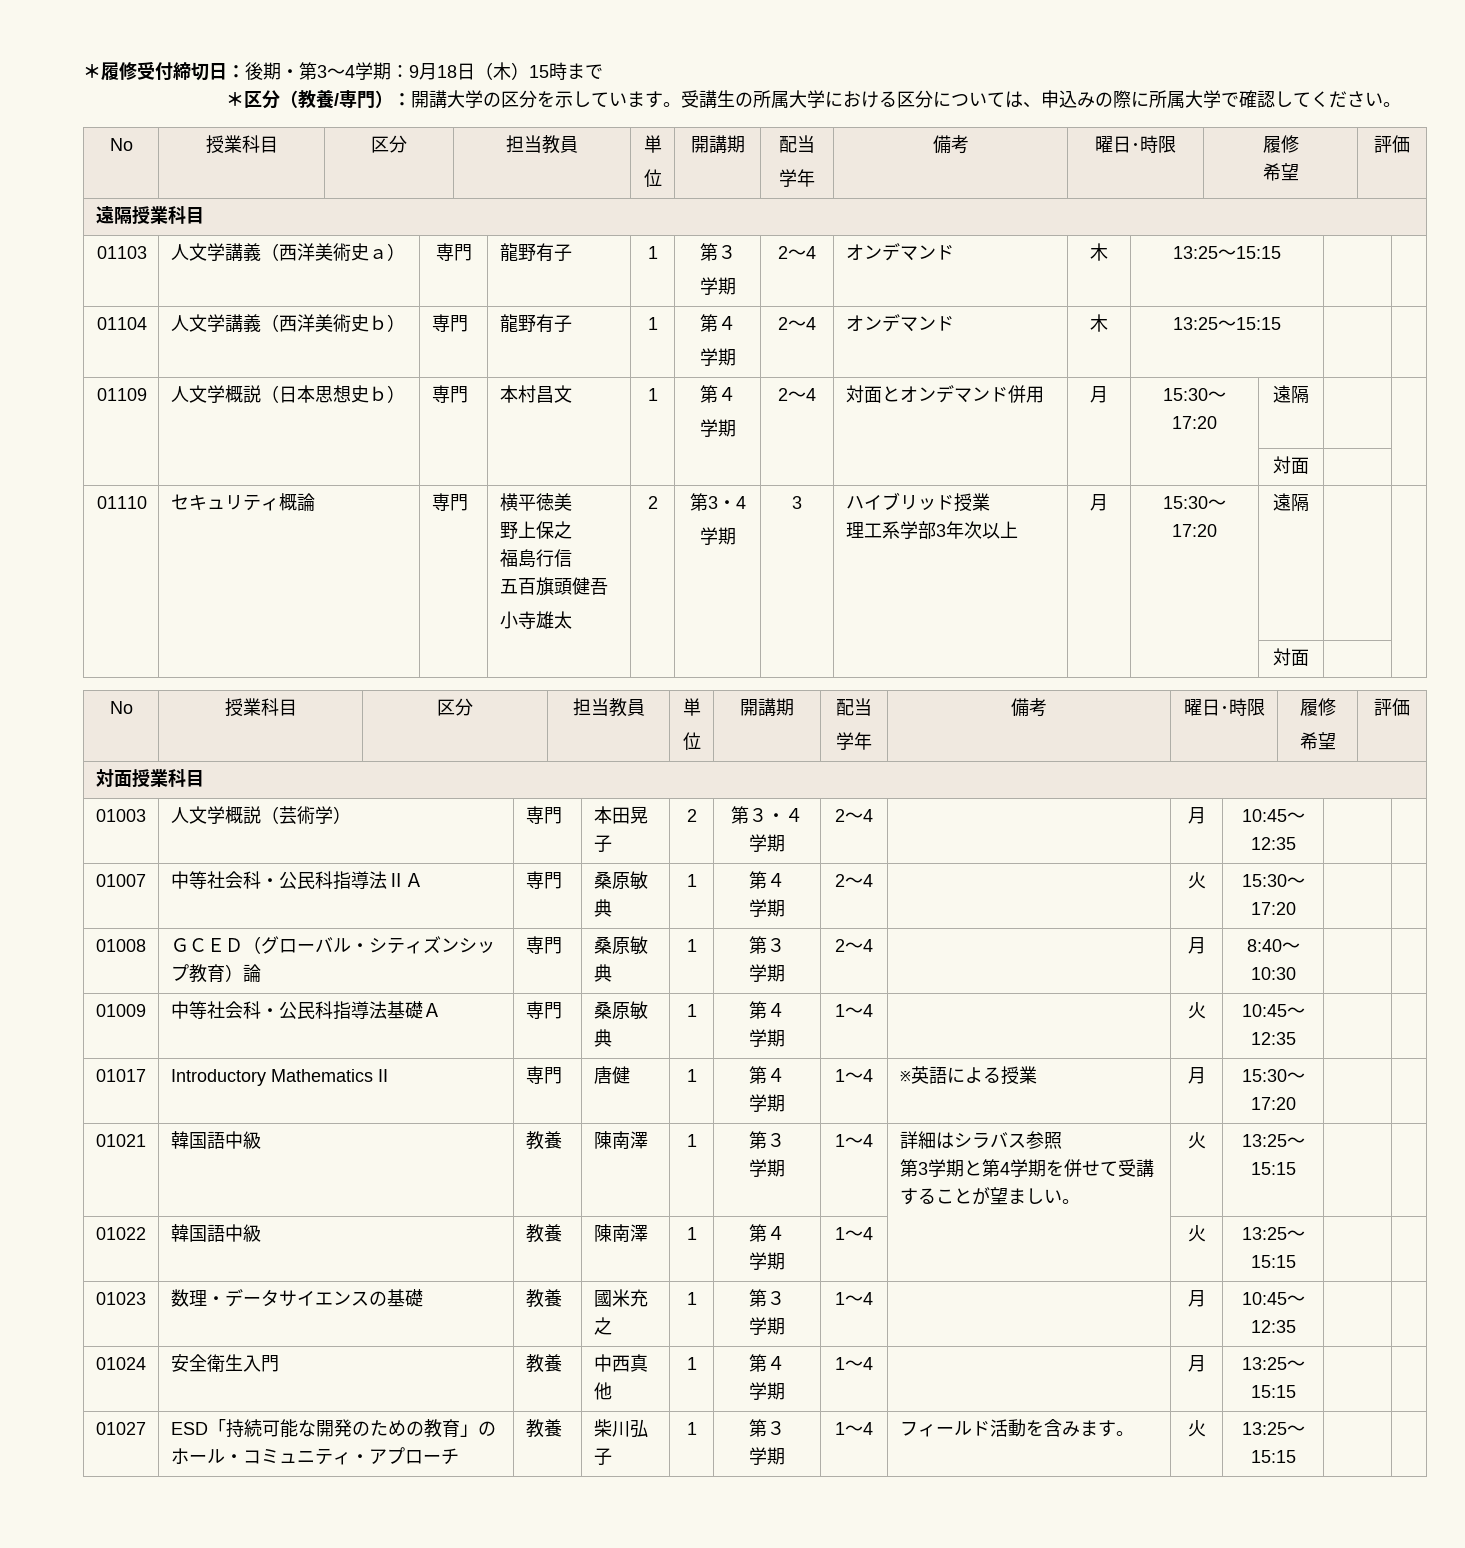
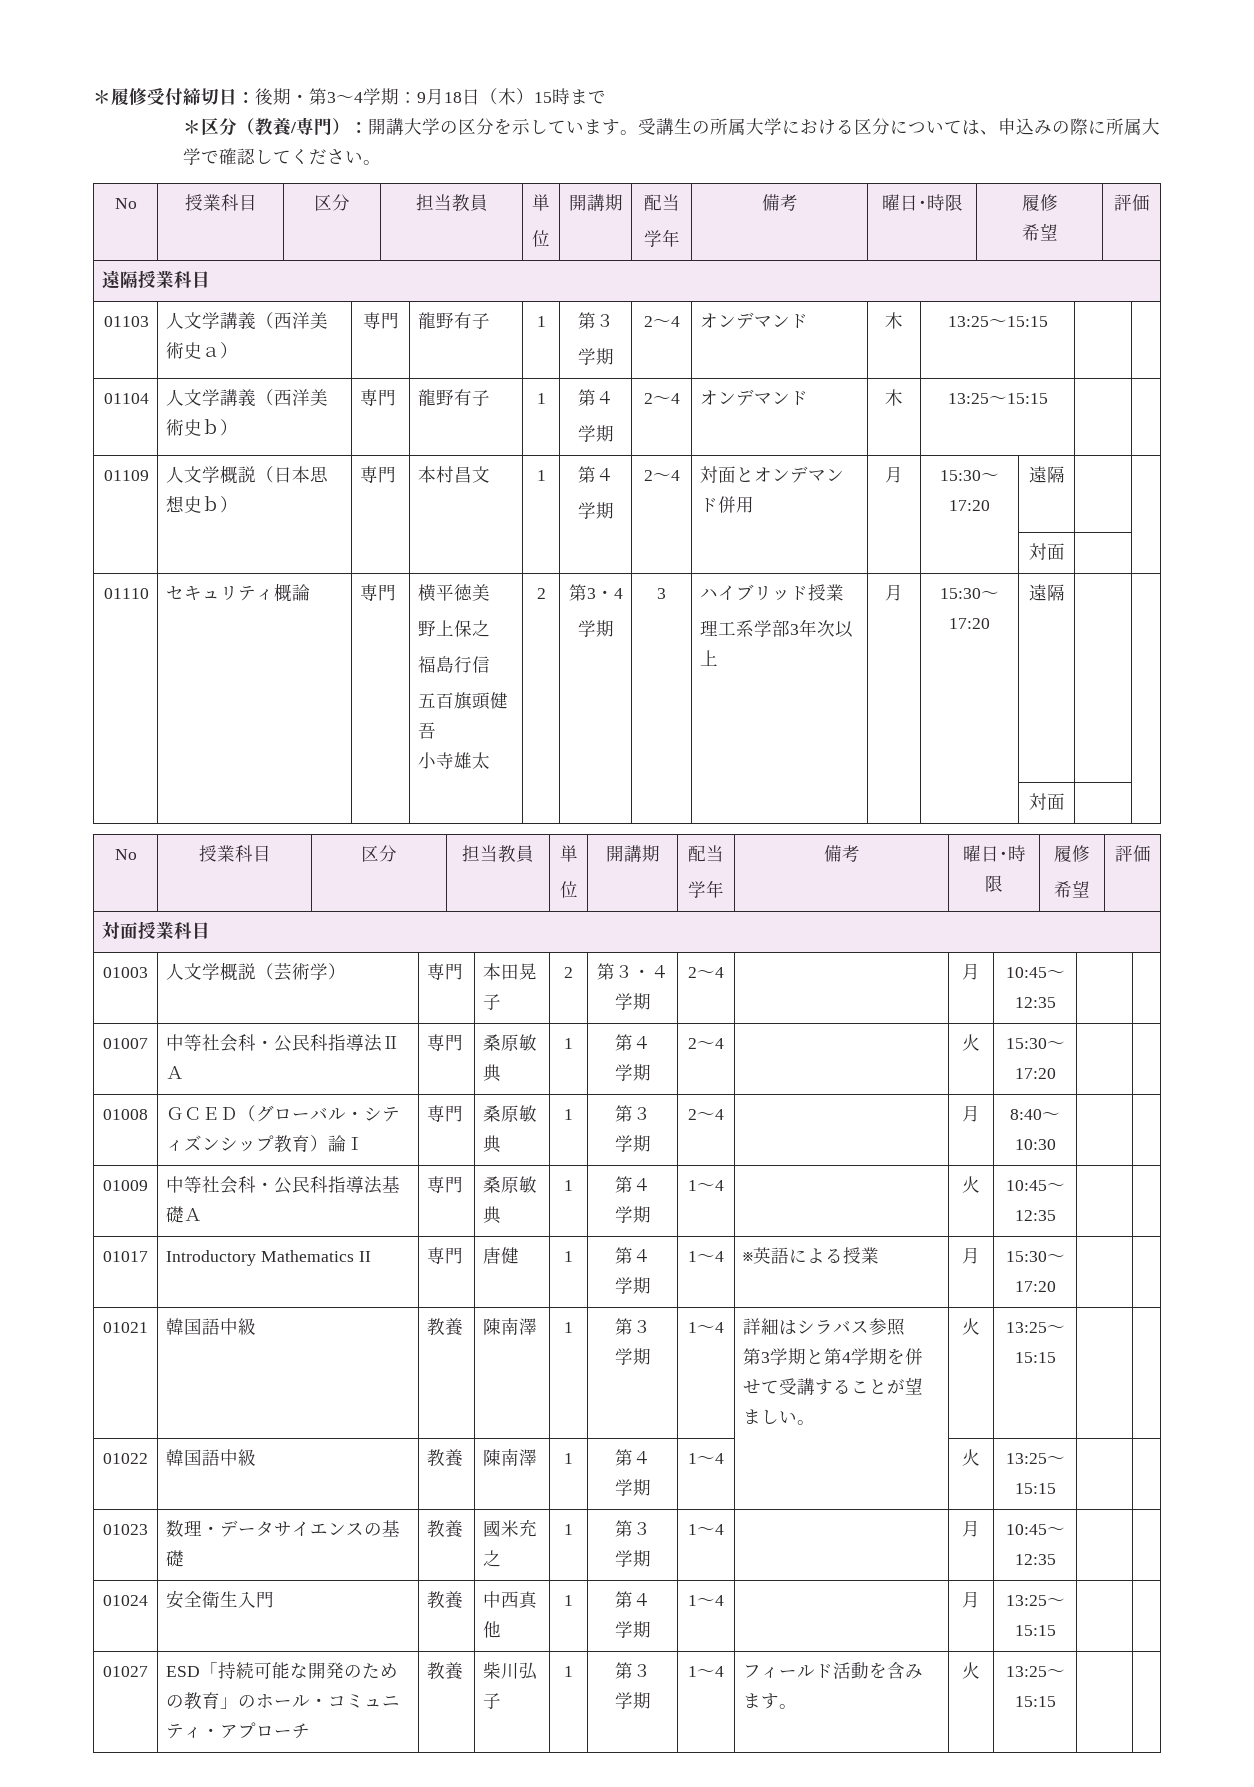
- 01008 | ＧＣＥＤ（グローバル・シティズンシップ教育）論 | 専門 | 桑原敏典 | 1 | 第３
+ 01008 | ＧＣＥＤ（グローバル・シティズンシップ教育）論Ⅰ | 専門 | 桑原敏典 | 1 | 第３

